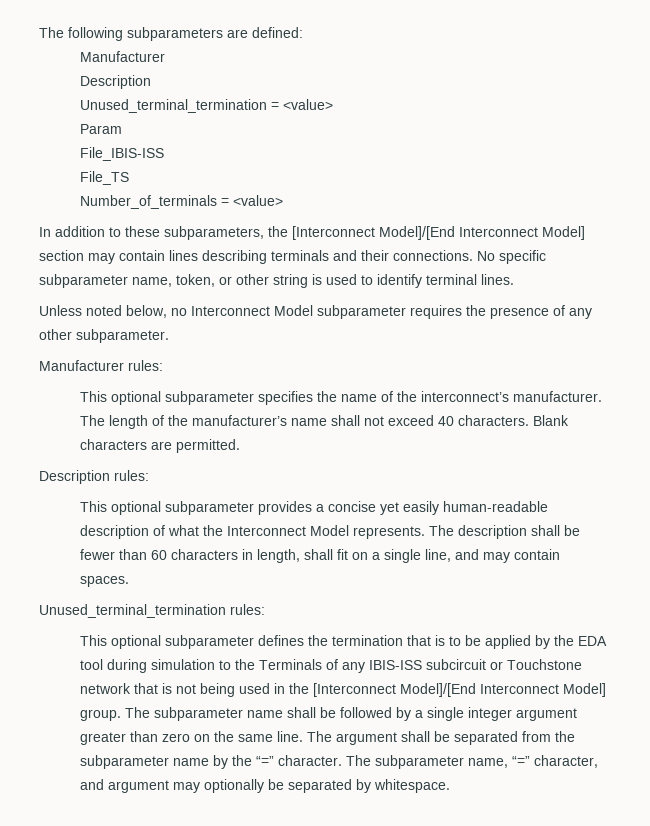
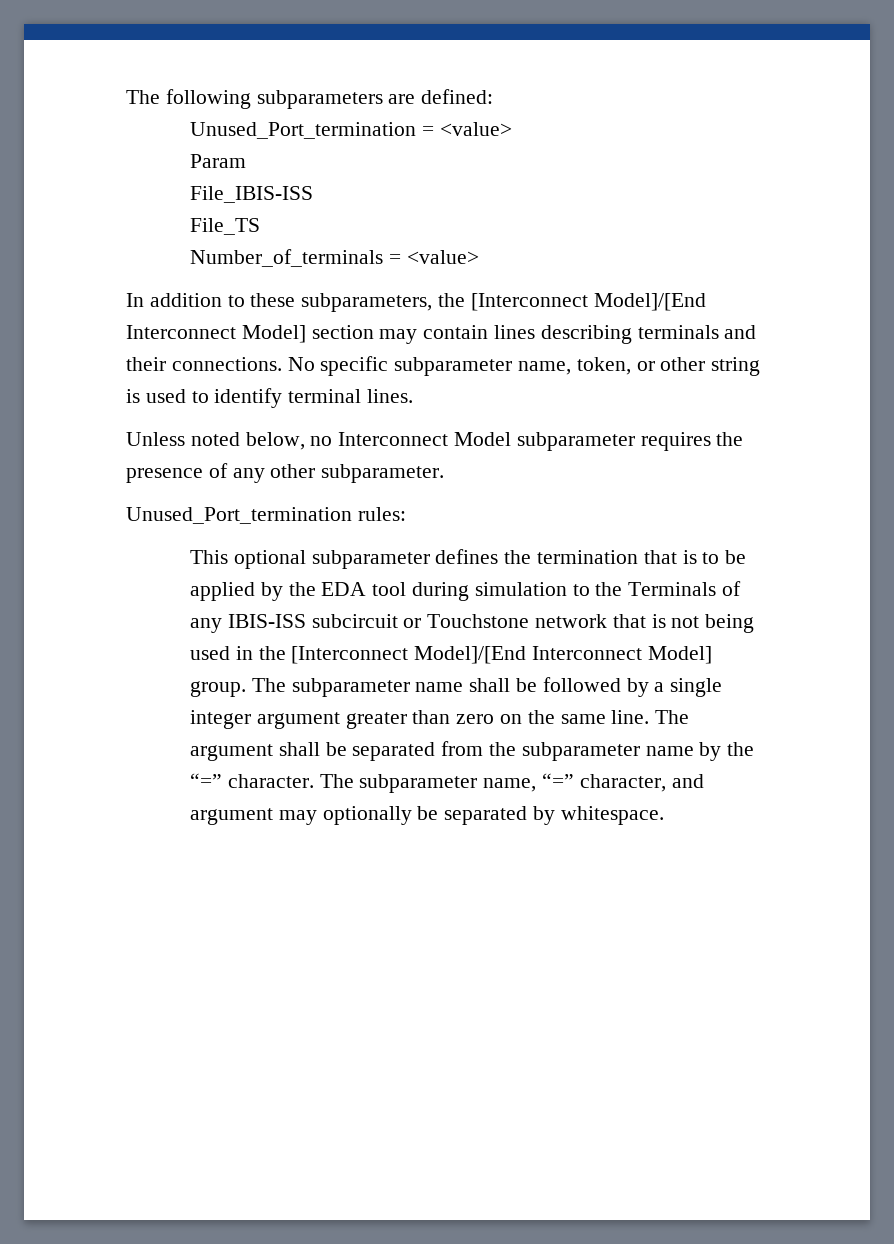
  The following subparameters are defined:
- Manufacturer
- Description
- Unused_terminal_termination = <value>
+ Unused_Port_termination = <value>
- Manufacturer rules:
- This optional subparameter specifies the name of the interconnect’s manufacturer. The length of the manufacturer’s name shall not exceed 40 characters. Blank characters are permitted.
- Description rules:
- This optional subparameter provides a concise yet easily human-readable description of what the Interconnect Model represents. The description shall be fewer than 60 characters in length, shall fit on a single line, and may contain spaces.
- Unused_terminal_termination rules:
+ Unused_Port_termination rules:

